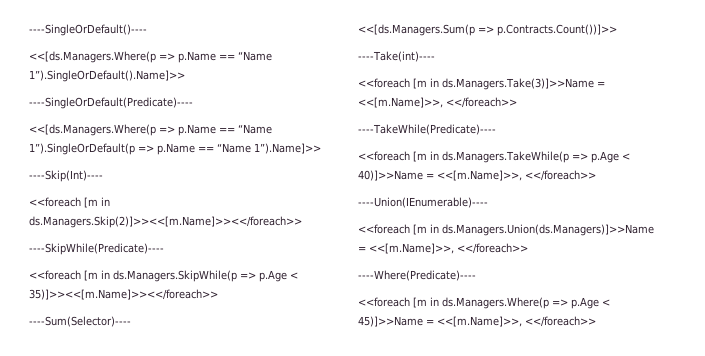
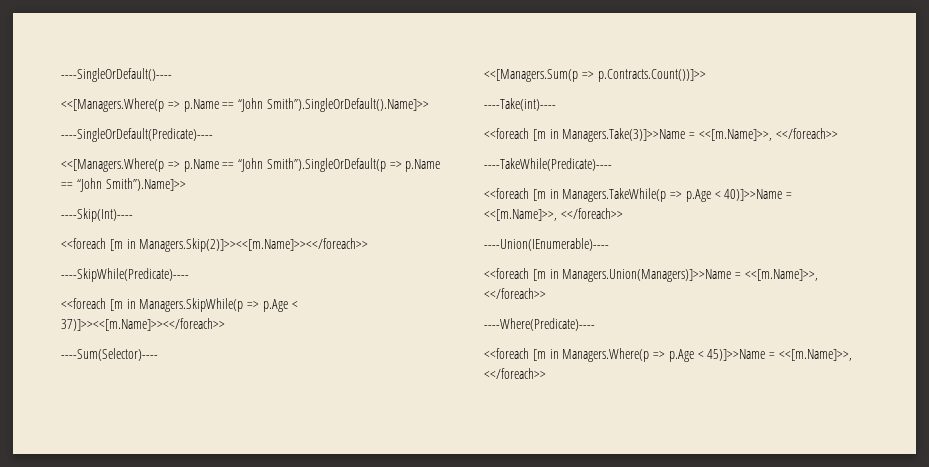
- <<[ds.Managers.Where(p => p.Name == “Name 1”).SingleOrDefault().Name]>>
+ <<[Managers.Where(p => p.Name == “John Smith”).SingleOrDefault().Name]>>
- <<[ds.Managers.Where(p => p.Name == “Name 1”).SingleOrDefault(p => p.Name == “Name 1”).Name]>>
+ <<[Managers.Where(p => p.Name == “John Smith”).SingleOrDefault(p => p.Name == “John Smith”).Name]>>
- <<foreach [m in ds.Managers.Skip(2)]>><<[m.Name]>><</foreach>>
+ <<foreach [m in Managers.Skip(2)]>><<[m.Name]>><</foreach>>
- <<foreach [m in ds.Managers.SkipWhile(p => p.Age < 35)]>><<[m.Name]>><</foreach>>
+ <<foreach [m in Managers.SkipWhile(p => p.Age < 37)]>><<[m.Name]>><</foreach>>
- <<[ds.Managers.Sum(p => p.Contracts.Count())]>>
+ <<[Managers.Sum(p => p.Contracts.Count())]>>
- <<foreach [m in ds.Managers.Take(3)]>>Name = <<[m.Name]>>, <</foreach>>
+ <<foreach [m in Managers.Take(3)]>>Name = <<[m.Name]>>, <</foreach>>
- <<foreach [m in ds.Managers.TakeWhile(p => p.Age < 40)]>>Name = <<[m.Name]>>, <</foreach>>
+ <<foreach [m in Managers.TakeWhile(p => p.Age < 40)]>>Name = <<[m.Name]>>, <</foreach>>
- <<foreach [m in ds.Managers.Union(ds.Managers)]>>Name = <<[m.Name]>>, <</foreach>>
+ <<foreach [m in Managers.Union(Managers)]>>Name = <<[m.Name]>>, <</foreach>>
- <<foreach [m in ds.Managers.Where(p => p.Age < 45)]>>Name = <<[m.Name]>>, <</foreach>>
+ <<foreach [m in Managers.Where(p => p.Age < 45)]>>Name = <<[m.Name]>>, <</foreach>>

